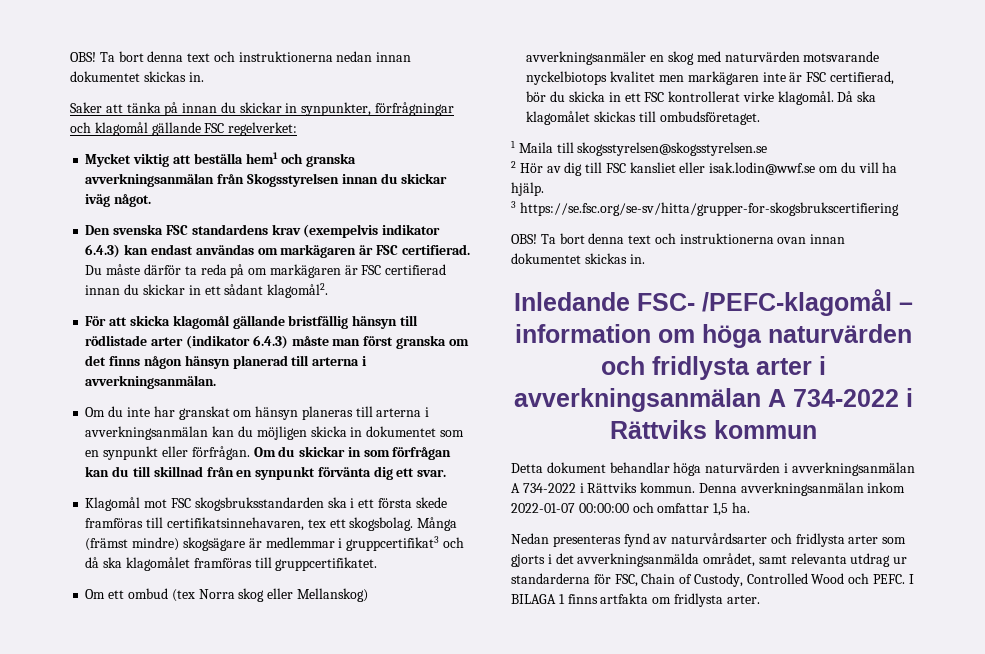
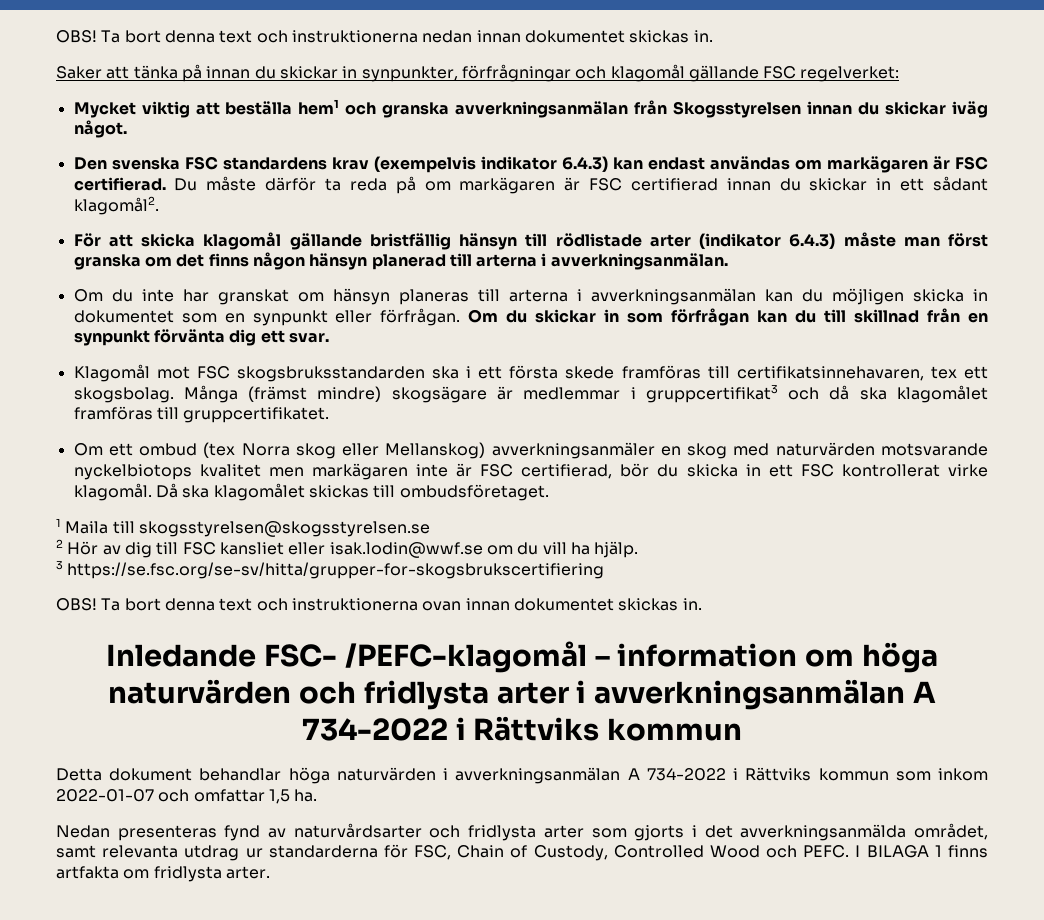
- Detta dokument behandlar höga naturvärden i avverkningsanmälan A 734-2022 i Rättviks kommun. Denna avverkningsanmälan inkom 2022-01-07 00:00:00 och omfattar 1,5 ha.
+ Detta dokument behandlar höga naturvärden i avverkningsanmälan A 734-2022 i Rättviks kommun som inkom 2022-01-07 och omfattar 1,5 ha.

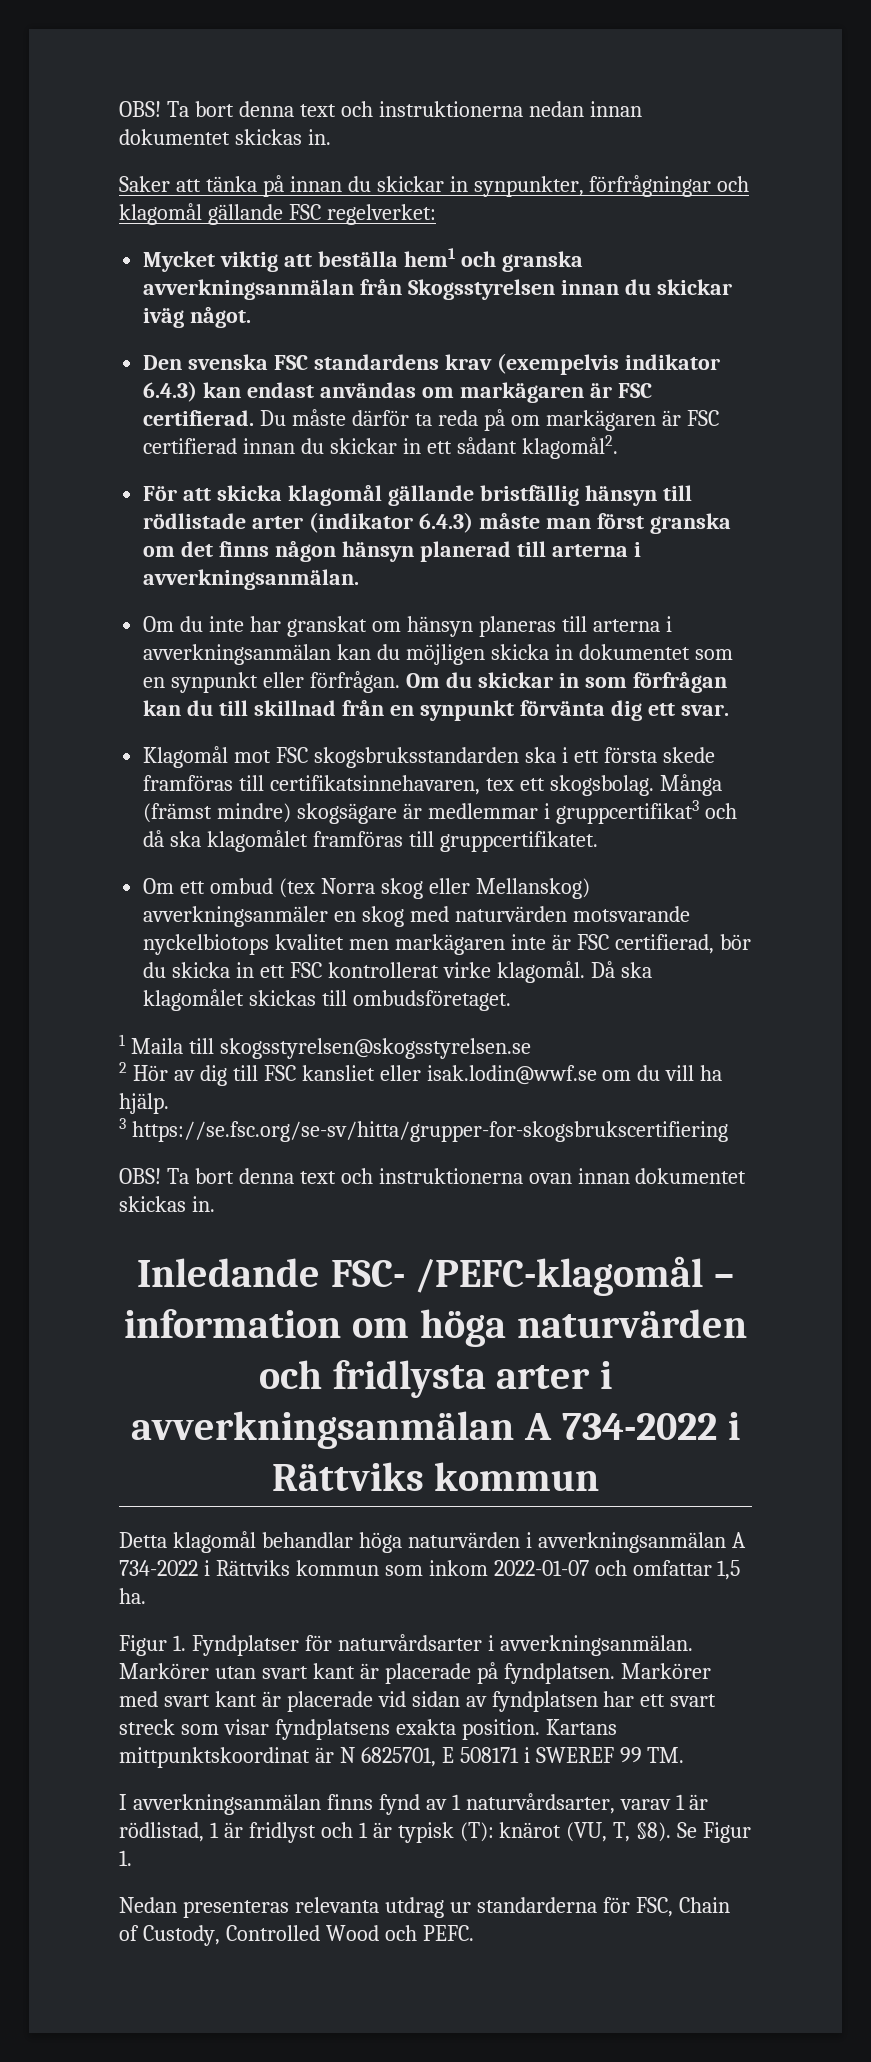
- Detta dokument behandlar höga naturvärden i avverkningsanmälan A 734-2022 i Rättviks kommun som inkom 2022-01-07 och omfattar 1,5 ha.
+ Detta klagomål behandlar höga naturvärden i avverkningsanmälan A 734-2022 i Rättviks kommun som inkom 2022-01-07 och omfattar 1,5 ha.
- Nedan presenteras fynd av naturvårdsarter och fridlysta arter som gjorts i det avverkningsanmälda området, samt relevanta utdrag ur standarderna för FSC, Chain of Custody, Controlled Wood och PEFC. I BILAGA 1 finns artfakta om fridlysta arter.
+ Figur 1. Fyndplatser för naturvårdsarter i avverkningsanmälan. Markörer utan svart kant är placerade på fyndplatsen. Markörer med svart kant är placerade vid sidan av fyndplatsen har ett svart streck som visar fyndplatsens exakta position. Kartans mittpunktskoordinat är N 6825701, E 508171 i SWEREF 99 TM.
+ I avverkningsanmälan finns fynd av 1 naturvårdsarter, varav 1 är rödlistad, 1 är fridlyst och 1 är typisk (T): knärot (VU, T, §8). Se Figur 1.
+ Nedan presenteras relevanta utdrag ur standarderna för FSC, Chain of Custody, Controlled Wood och PEFC.

